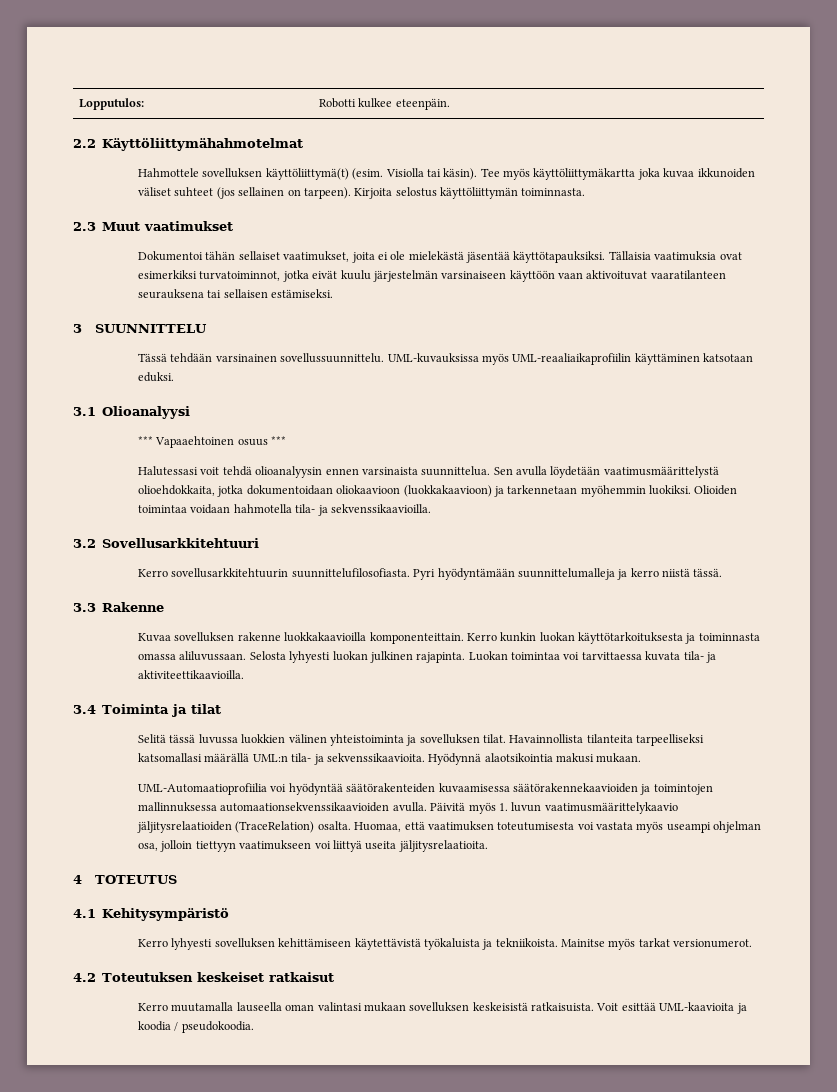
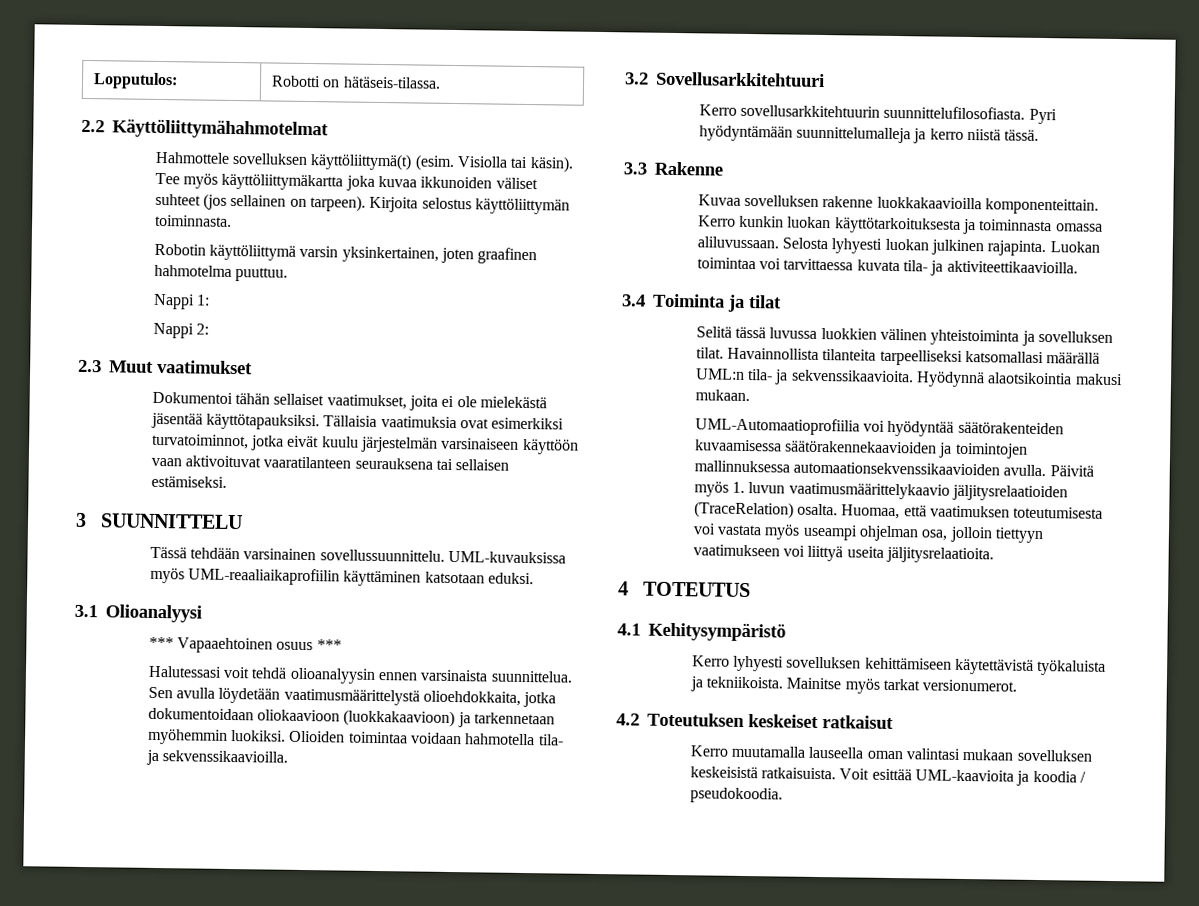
- Lopputulos: | Robotti kulkee eteenpäin.
+ Lopputulos: | Robotti on hätäseis-tilassa.
+ Robotin käyttöliittymä varsin yksinkertainen, joten graafinen hahmotelma puuttuu.
+ Nappi 1:
+ Nappi 2:

